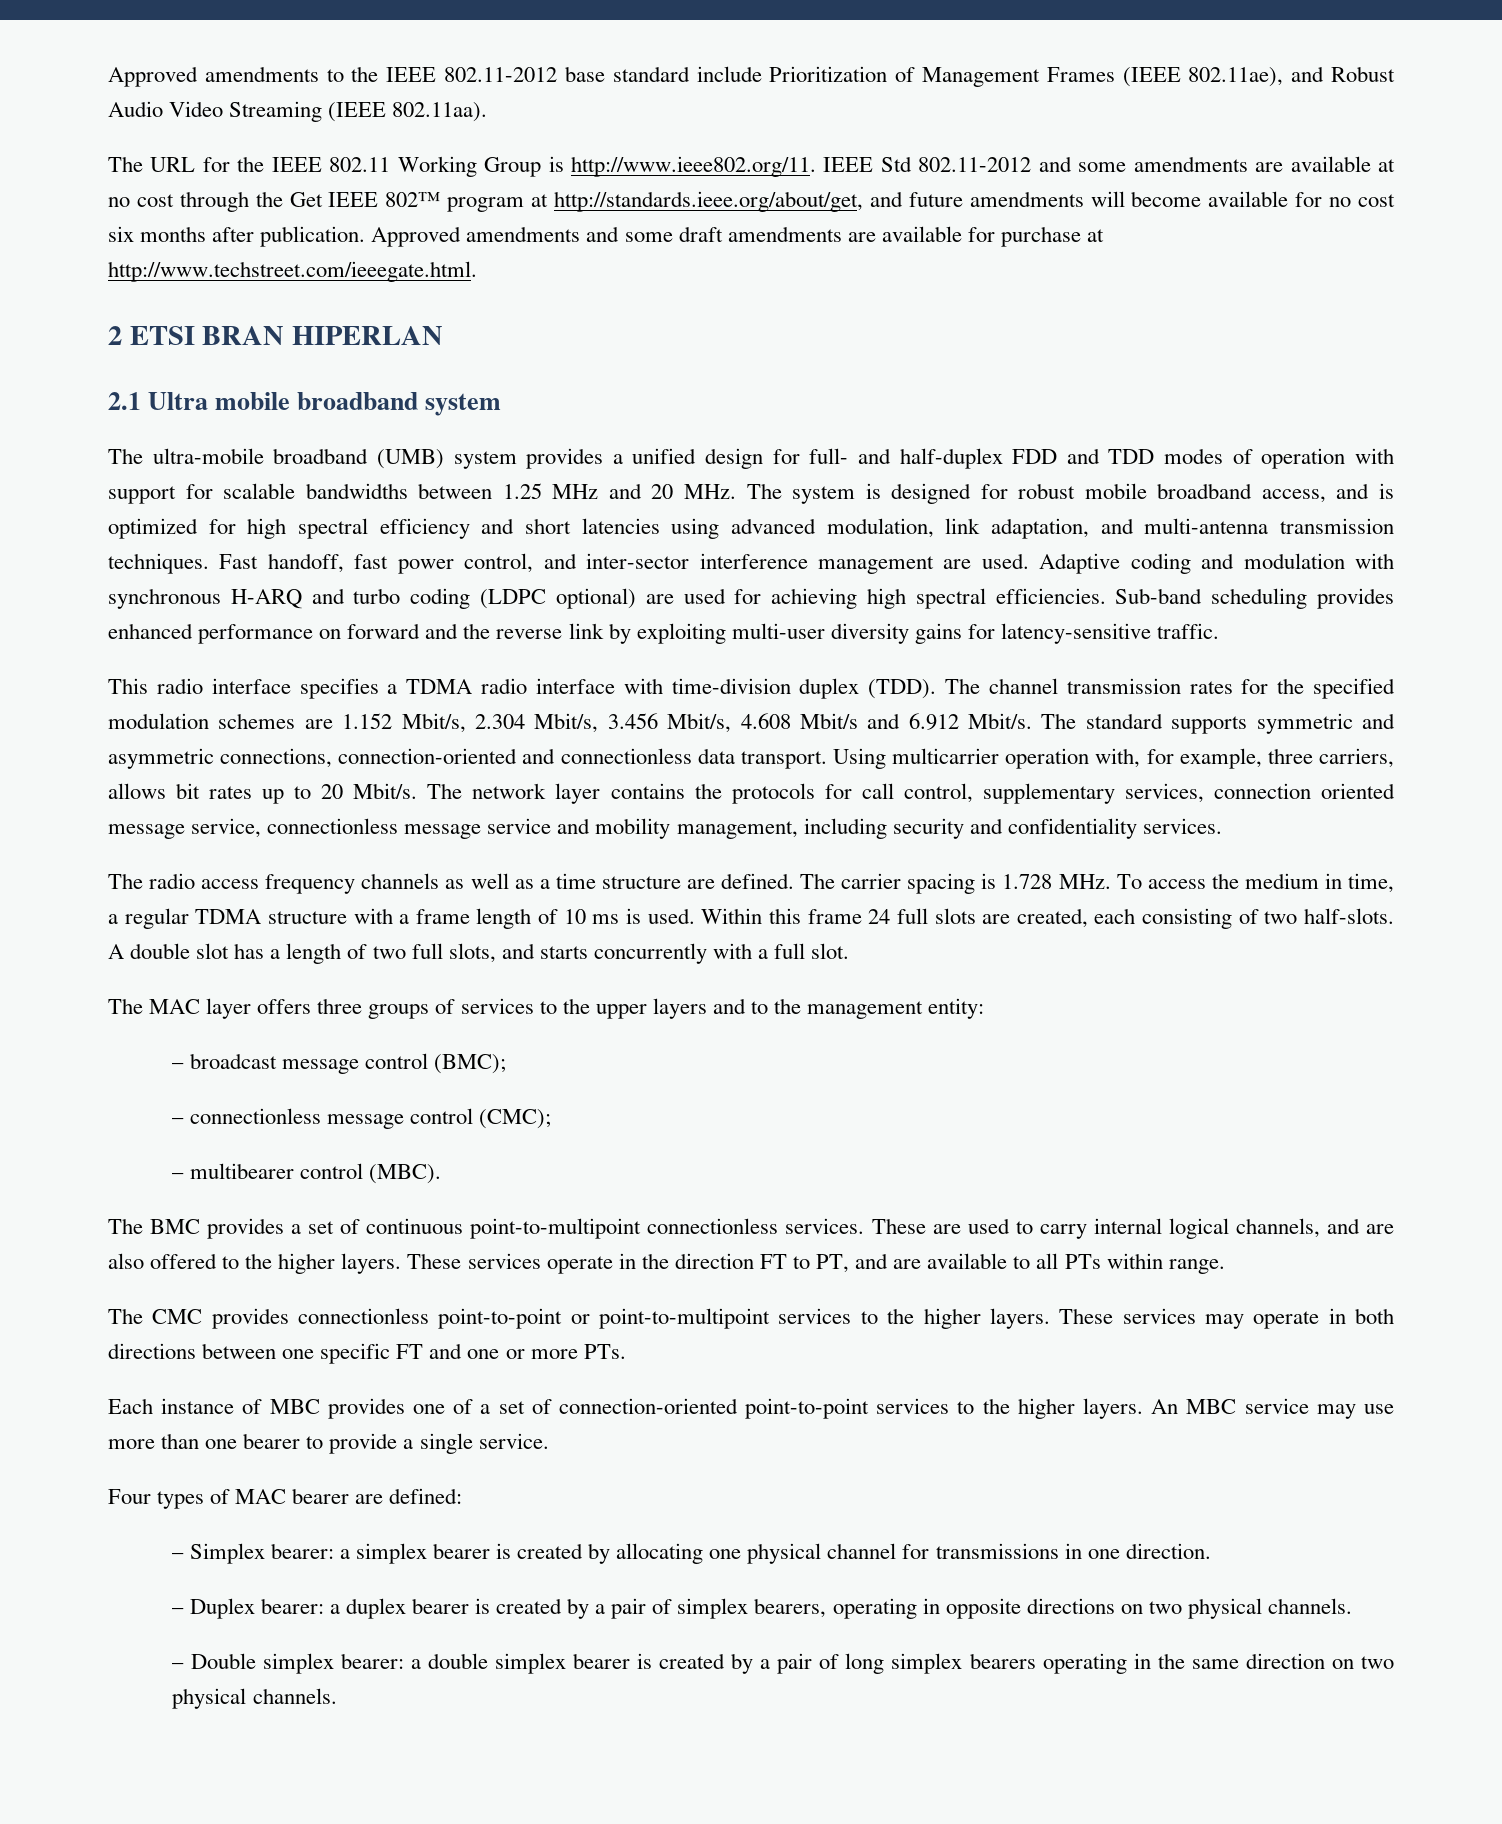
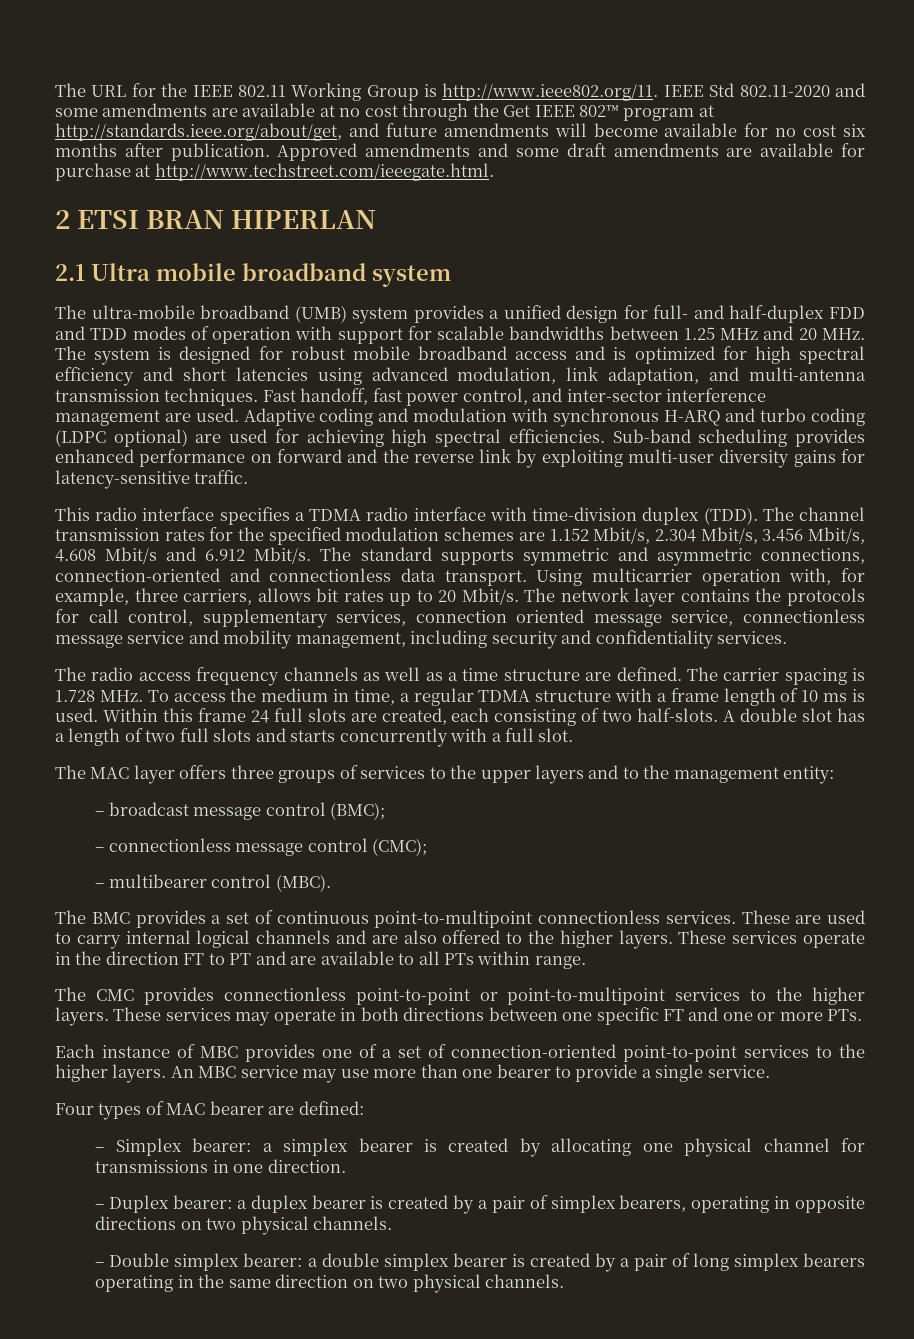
- Approved amendments to the IEEE 802.11-2012 base standard include Prioritization of Management Frames (IEEE 802.11ae), and Robust Audio Video Streaming (IEEE 802.11aa).
- The URL for the IEEE 802.11 Working Group is http://www.ieee802.org/11. IEEE Std 802.11-2012 and some amendments are available at no cost through the Get IEEE 802™ program at http://standards.ieee.org/about/get, and future amendments will become available for no cost six months after publication.
+ The URL for the IEEE 802.11 Working Group is http://www.ieee802.org/11. IEEE Std 802.11-2020 and some amendments are available at no cost through the Get IEEE 802™ program at http://standards.ieee.org/about/get, and future amendments will become available for no cost six months after publication.
- The ultra-mobile broadband (UMB) system provides a unified design for full- and half-duplex FDD and TDD modes of operation with support for scalable bandwidths between 1.25 MHz and 20 MHz. The system is designed for robust mobile broadband access, and is optimized for high spectral efficiency and short latencies using advanced modulation, link adaptation, and multi-antenna transmission techniques.
+ The ultra-mobile broadband (UMB) system provides a unified design for full- and half-duplex FDD and TDD modes of operation with support for scalable bandwidths between 1.25 MHz and 20 MHz. The system is designed for robust mobile broadband access and is optimized for high spectral efficiency and short latencies using advanced modulation, link adaptation, and multi-antenna transmission techniques.
- A double slot has a length of two full slots, and starts concurrently with a full slot.
+ A double slot has a length of two full slots and starts concurrently with a full slot.
- These are used to carry internal logical channels, and are also offered to the higher layers.
+ These are used to carry internal logical channels and are also offered to the higher layers.
- These services operate in the direction FT to PT, and are available to all PTs within range.
+ These services operate in the direction FT to PT and are available to all PTs within range.

